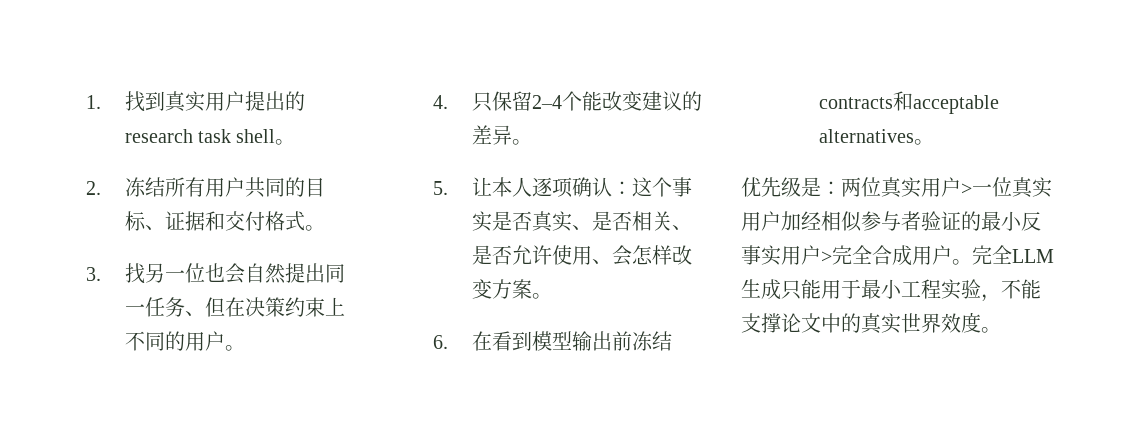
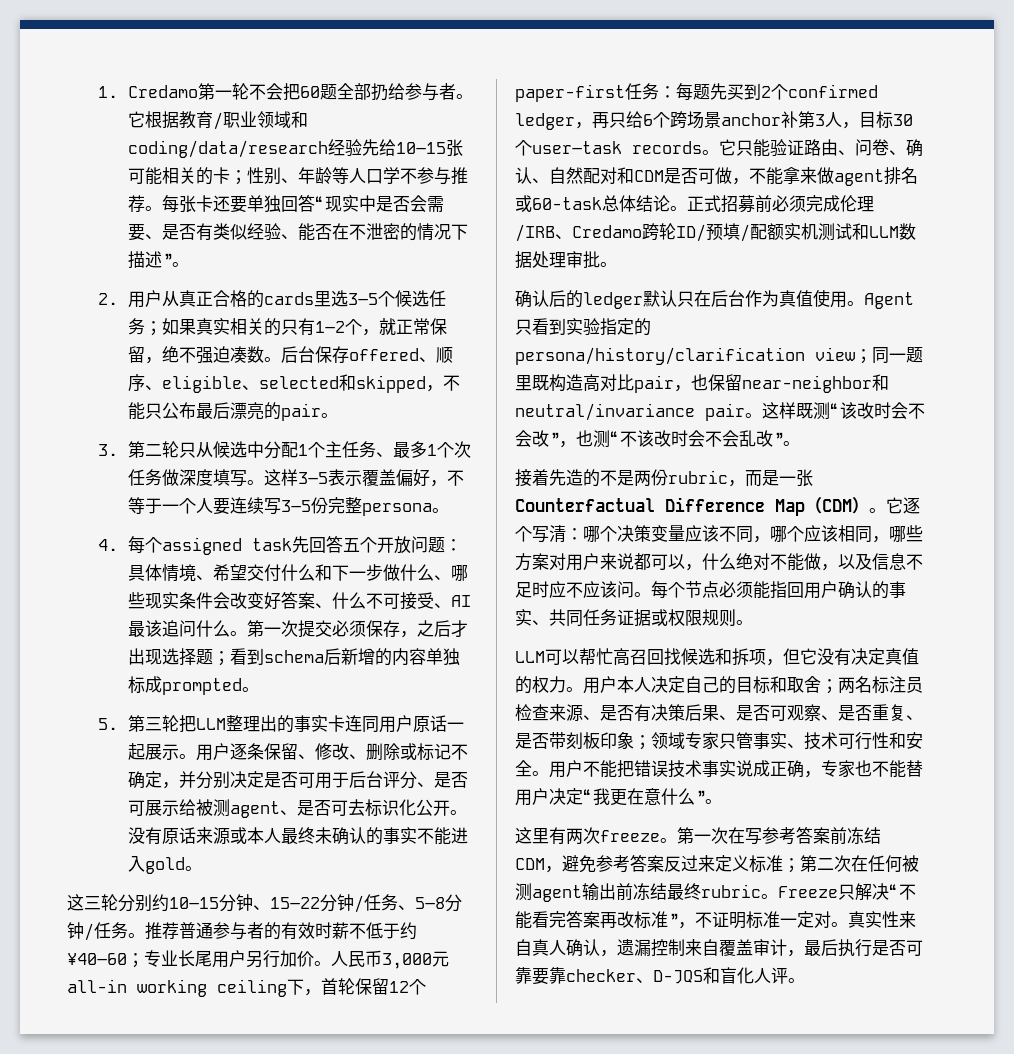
- 1.找到真实用户提出的research task shell。
- 2.冻结所有用户共同的目标、证据和交付格式。
- 3.找另一位也会自然提出同一任务、但在决策约束上不同的用户。
- 4.只保留2–4个能改变建议的差异。
- 5.让本人逐项确认：这个事实是否真实、是否相关、是否允许使用、会怎样改变方案。
- 6.在看到模型输出前冻结contracts和acceptable alternatives。
- 优先级是：两位真实用户>一位真实用户加经相似参与者验证的最小反事实用户>完全合成用户。完全LLM生成只能用于最小工程实验，不能支撑论文中的真实世界效度。
+ 1. Credamo第一轮不会把60题全部扔给参与者。它根据教育/职业领域和coding/data/research经验先给10–15张可能相关的卡；性别、年龄等人口学不参与推荐。每张卡还要单独回答“现实中是否会需要、是否有类似经验、能否在不泄密的情况下描述”。
+ 2.用户从真正合格的cards里选3–5个候选任务；如果真实相关的只有1–2个，就正常保留，绝不强迫凑数。后台保存offered、顺序、eligible、selected和skipped，不能只公布最后漂亮的pair。
+ 3.第二轮只从候选中分配1个主任务、最多1个次任务做深度填写。这样3–5表示覆盖偏好，不等于一个人要连续写3–5份完整persona。
+ 4.每个assigned task先回答五个开放问题：具体情境、希望交付什么和下一步做什么、哪些现实条件会改变好答案、什么不可接受、AI最该追问什么。第一次提交必须保存，之后才出现选择题；看到schema后新增的内容单独标成prompted。
+ 5.第三轮把LLM整理出的事实卡连同用户原话一起展示。用户逐条保留、修改、删除或标记不确定，并分别决定是否可用于后台评分、是否可展示给被测agent、是否可去标识化公开。没有原话来源或本人最终未确认的事实不能进入gold。
+ 这三轮分别约10–15分钟、15–22分钟/任务、5–8分钟/任务。推荐普通参与者的有效时薪不低于约¥40–60；专业长尾用户另行加价。人民币3,000元all-in working ceiling下，首轮保留12个paper-first任务：每题先买到2个confirmed ledger，再只给6个跨场景anchor补第3人，目标30个user–task records。它只能验证路由、问卷、确认、自然配对和CDM是否可做，不能拿来做agent排名或60-task总体结论。正式招募前必须完成伦理/IRB、Credamo跨轮ID/预填/配额实机测试和LLM数据处理审批。
+ 确认后的ledger默认只在后台作为真值使用。Agent只看到实验指定的persona/history/clarification view；同一题里既构造高对比pair，也保留near-neighbor和neutral/invariance pair。这样既测“该改时会不会改”，也测“不该改时会不会乱改”。
+ 接着先造的不是两份rubric，而是一张Counterfactual Difference Map（CDM）。它逐个写清：哪个决策变量应该不同，哪个应该相同，哪些方案对用户来说都可以，什么绝对不能做，以及信息不足时应不应该问。每个节点必须能指回用户确认的事实、共同任务证据或权限规则。
+ LLM可以帮忙高召回找候选和拆项，但它没有决定真值的权力。用户本人决定自己的目标和取舍；两名标注员检查来源、是否有决策后果、是否可观察、是否重复、是否带刻板印象；领域专家只管事实、技术可行性和安全。用户不能把错误技术事实说成正确，专家也不能替用户决定“我更在意什么”。
+ 这里有两次freeze。第一次在写参考答案前冻结CDM，避免参考答案反过来定义标准；第二次在任何被测agent输出前冻结最终rubric。Freeze只解决“不能看完答案再改标准”，不证明标准一定对。真实性来自真人确认，遗漏控制来自覆盖审计，最后执行是否可靠要靠checker、D-JQS和盲化人评。

